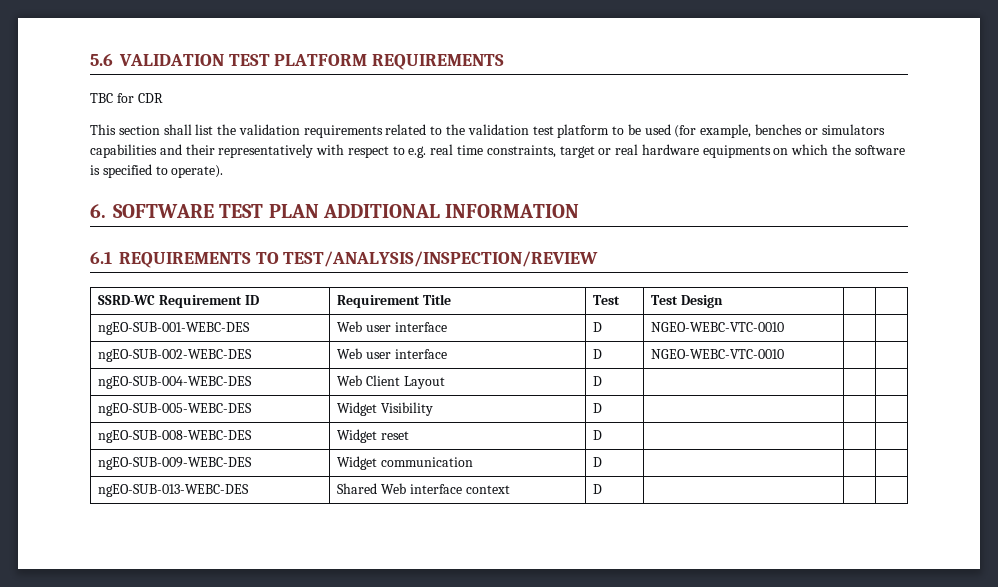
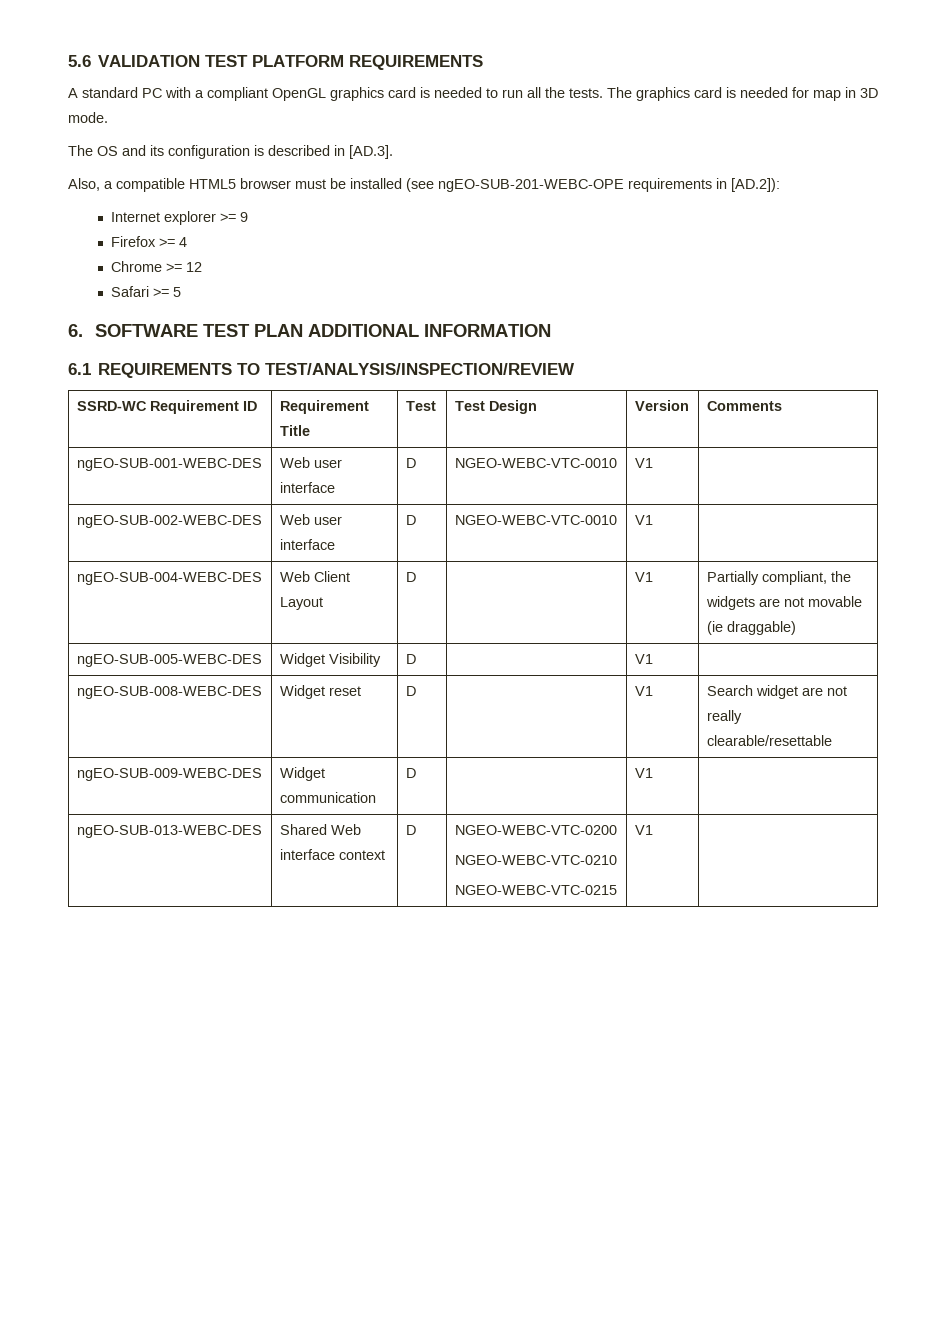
- TBC for CDR
- This section shall list the validation requirements related to the validation test platform to be used (for example, benches or simulators capabilities and their representatively with respect to e.g. real time constraints, target or real hardware equipments on which the software is specified to operate).
+ A standard PC with a compliant OpenGL graphics card is needed to run all the tests. The graphics card is needed for map in 3D mode.
+ The OS and its configuration is described in [AD.3].
+ Also, a compatible HTML5 browser must be installed (see ngEO-SUB-201-WEBC-OPE requirements in [AD.2]):
+ Internet explorer >= 9
+ Firefox >= 4
+ Chrome >= 12
+ Safari >= 5
- SSRD-WC Requirement ID | Requirement Title | Test | Test Design | |
+ SSRD-WC Requirement ID | Requirement Title | Test | Test Design | Version | Comments
- ngEO-SUB-001-WEBC-DES | Web user interface | D | NGEO-WEBC-VTC-0010 | |
+ ngEO-SUB-001-WEBC-DES | Web user interface | D | NGEO-WEBC-VTC-0010 | V1 |
- ngEO-SUB-002-WEBC-DES | Web user interface | D | NGEO-WEBC-VTC-0010 | |
+ ngEO-SUB-002-WEBC-DES | Web user interface | D | NGEO-WEBC-VTC-0010 | V1 |
- ngEO-SUB-004-WEBC-DES | Web Client Layout | D | | |
+ ngEO-SUB-004-WEBC-DES | Web Client Layout | D | | V1 | Partially compliant, the widgets are not movable (ie draggable)
- ngEO-SUB-005-WEBC-DES | Widget Visibility | D | | |
+ ngEO-SUB-005-WEBC-DES | Widget Visibility | D | | V1 |
- ngEO-SUB-008-WEBC-DES | Widget reset | D | | |
+ ngEO-SUB-008-WEBC-DES | Widget reset | D | | V1 | Search widget are not really clearable/resettable
- ngEO-SUB-009-WEBC-DES | Widget communication | D | | |
+ ngEO-SUB-009-WEBC-DES | Widget communication | D | | V1 |
- ngEO-SUB-013-WEBC-DES | Shared Web interface context | D | | |
+ ngEO-SUB-013-WEBC-DES | Shared Web interface context | D | NGEO-WEBC-VTC-0200
+ NGEO-WEBC-VTC-0210
+ NGEO-WEBC-VTC-0215 | V1 |

